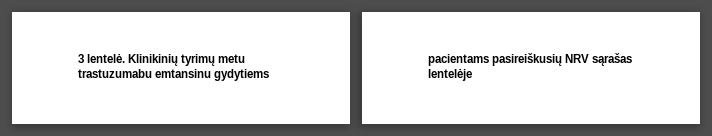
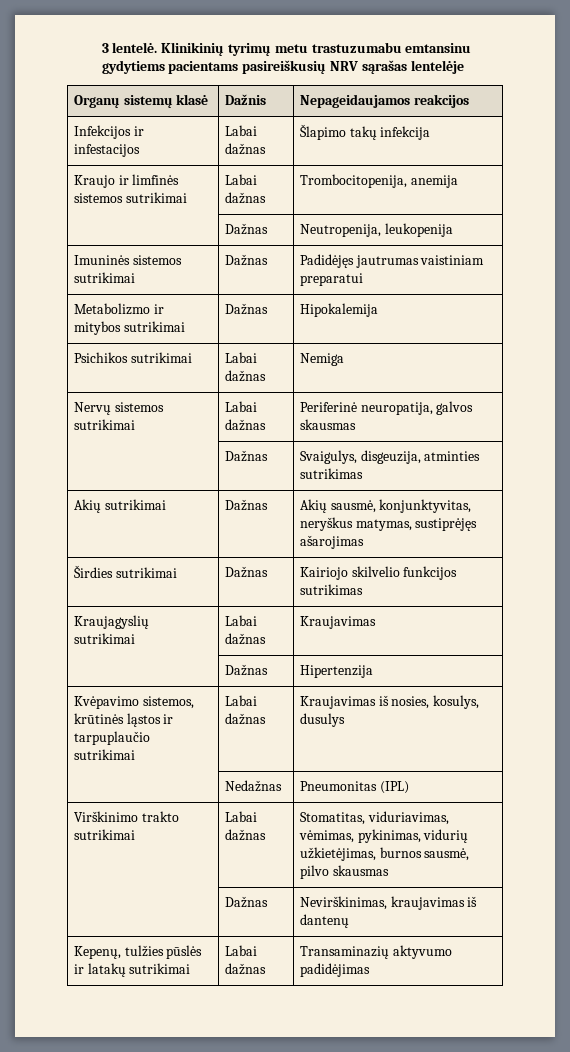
+ Organų sistemų klasė | Dažnis | Nepageidaujamos reakcijos
+ Infekcijos ir infestacijos | Labai dažnas | Šlapimo takų infekcija
+ Kraujo ir limfinės sistemos sutrikimai | Labai dažnas | Trombocitopenija, anemija
+ | Dažnas | Neutropenija, leukopenija
+ Imuninės sistemos sutrikimai | Dažnas | Padidėjęs jautrumas vaistiniam preparatui
+ Metabolizmo ir mitybos sutrikimai | Dažnas | Hipokalemija
+ Psichikos sutrikimai | Labai dažnas | Nemiga
+ Nervų sistemos sutrikimai | Labai dažnas | Periferinė neuropatija, galvos skausmas
+ | Dažnas | Svaigulys, disgeuzija, atminties sutrikimas
+ Akių sutrikimai | Dažnas | Akių sausmė, konjunktyvitas, neryškus matymas, sustiprėjęs ašarojimas
+ Širdies sutrikimai | Dažnas | Kairiojo skilvelio funkcijos sutrikimas
+ Kraujagyslių sutrikimai | Labai dažnas | Kraujavimas
+ | Dažnas | Hipertenzija
+ Kvėpavimo sistemos, krūtinės ląstos ir tarpuplaučio sutrikimai | Labai dažnas | Kraujavimas iš nosies, kosulys, dusulys
+ | Nedažnas | Pneumonitas (IPL)
+ Virškinimo trakto sutrikimai | Labai dažnas | Stomatitas, viduriavimas, vėmimas, pykinimas, vidurių užkietėjimas, burnos sausmė, pilvo skausmas
+ | Dažnas | Nevirškinimas, kraujavimas iš dantenų
+ Kepenų, tulžies pūslės ir latakų sutrikimai | Labai dažnas | Transaminazių aktyvumo padidėjimas

